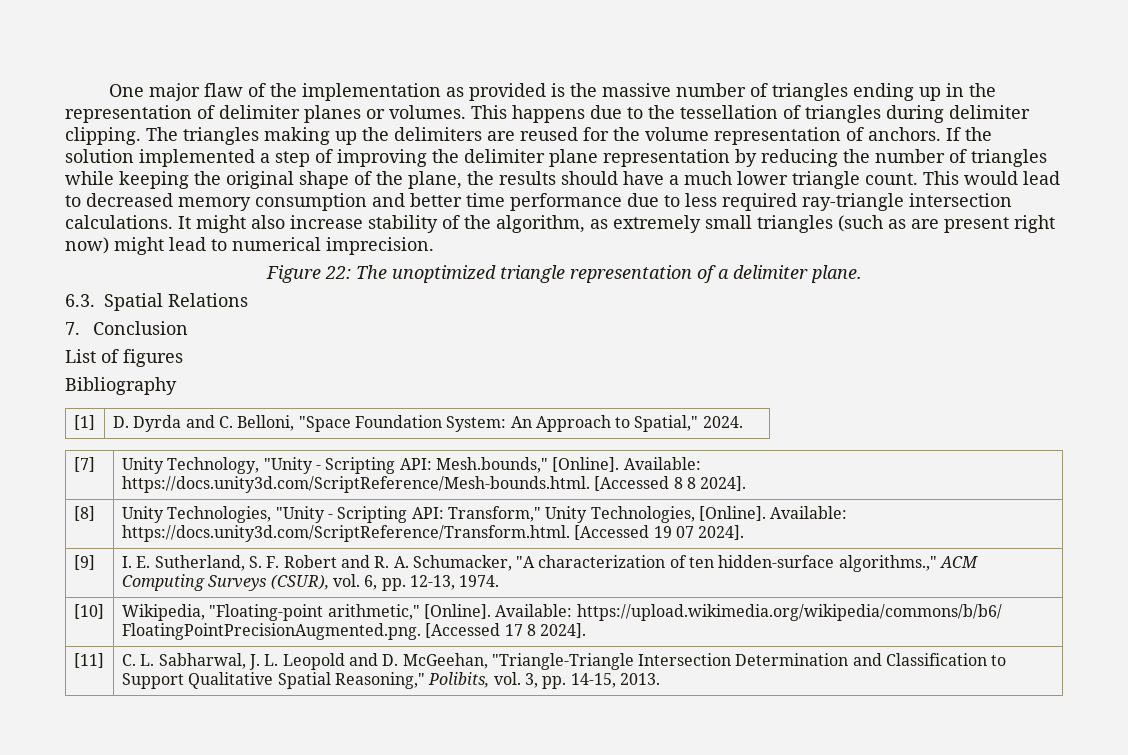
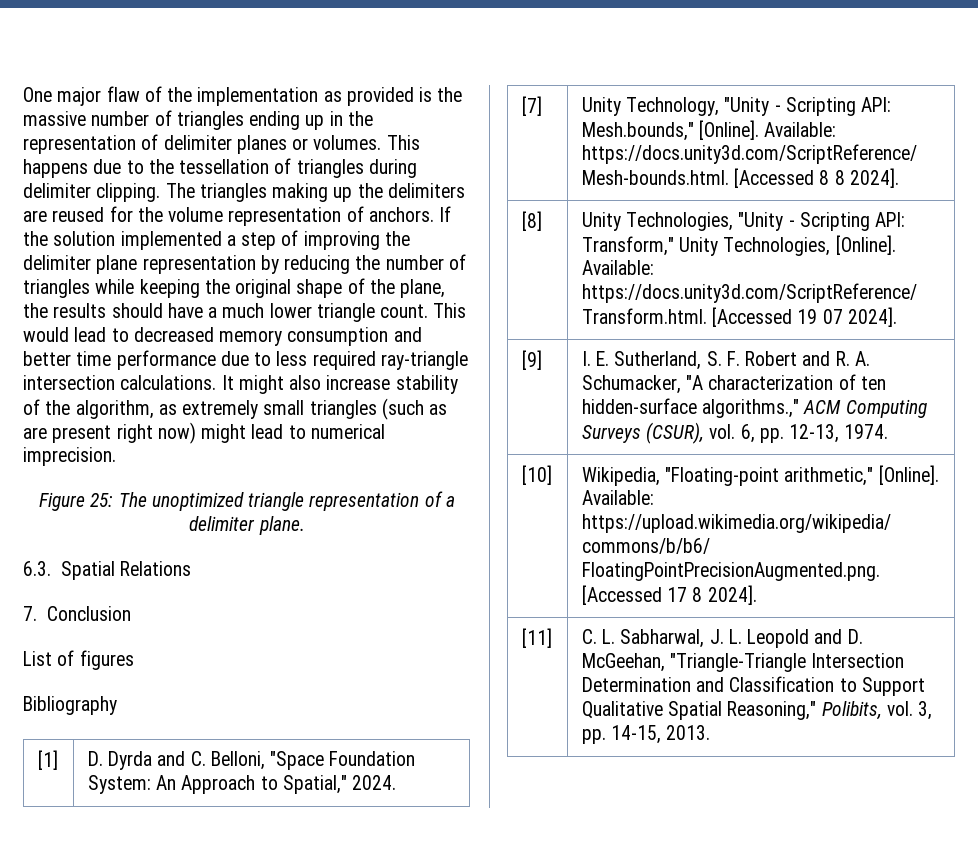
- Figure 22: The unoptimized triangle representation of a delimiter plane.
+ Figure 25: The unoptimized triangle representation of a delimiter plane.

